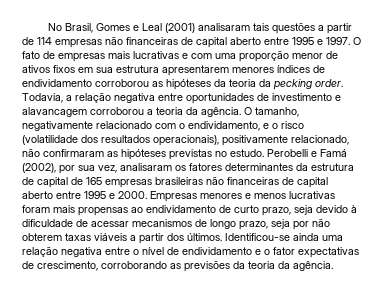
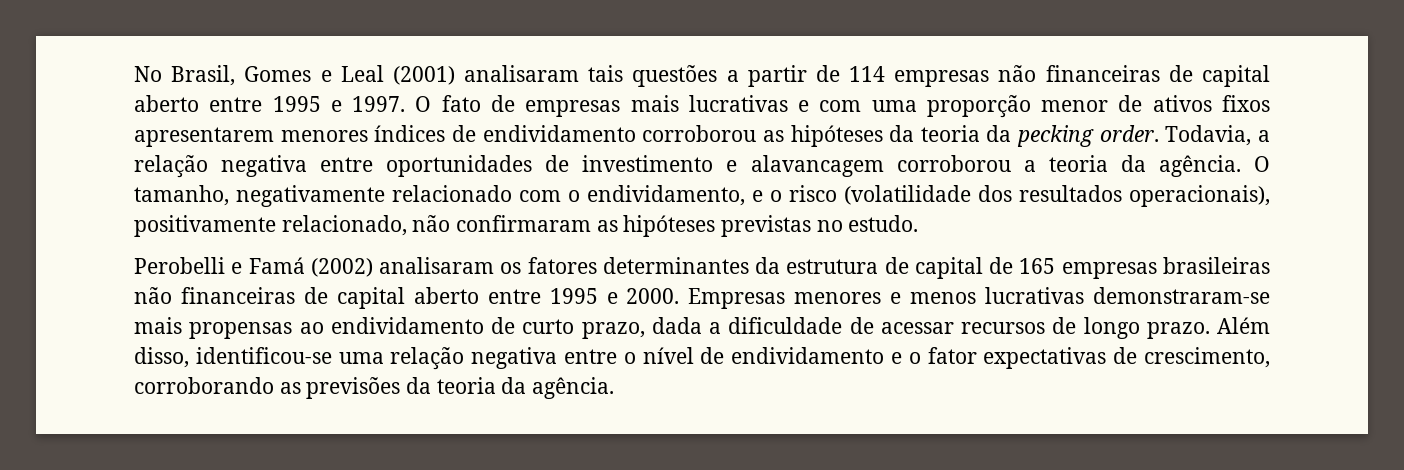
- O fato de empresas mais lucrativas e com uma proporção menor de ativos fixos em sua estrutura apresentarem menores índices de endividamento corroborou as hipóteses da teoria da pecking order.
+ O fato de empresas mais lucrativas e com uma proporção menor de ativos fixos apresentarem menores índices de endividamento corroborou as hipóteses da teoria da pecking order.
- O tamanho, negativamente relacionado com o endividamento, e o risco (volatilidade dos resultados operacionais), positivamente relacionado, não confirmaram as hipóteses previstas no estudo. Perobelli e Famá (2002), por sua vez, analisaram os fatores determinantes da estrutura de capital de 165 empresas brasileiras não financeiras de capital aberto entre 1995 e 2000.
+ O tamanho, negativamente relacionado com o endividamento, e o risco (volatilidade dos resultados operacionais), positivamente relacionado, não confirmaram as hipóteses previstas no estudo.
+ Perobelli e Famá (2002) analisaram os fatores determinantes da estrutura de capital de 165 empresas brasileiras não financeiras de capital aberto entre 1995 e 2000.
- Empresas menores e menos lucrativas foram mais propensas ao endividamento de curto prazo, seja devido à dificuldade de acessar mecanismos de longo prazo, seja por não obterem taxas viáveis a partir dos últimos. Identificou-se ainda uma relação negativa entre o nível de endividamento e o fator expectativas de crescimento, corroborando as previsões da teoria da agência.
+ Empresas menores e menos lucrativas demonstraram-se mais propensas ao endividamento de curto prazo, dada a dificuldade de acessar recursos de longo prazo. Além disso, identificou-se uma relação negativa entre o nível de endividamento e o fator expectativas de crescimento, corroborando as previsões da teoria da agência.

